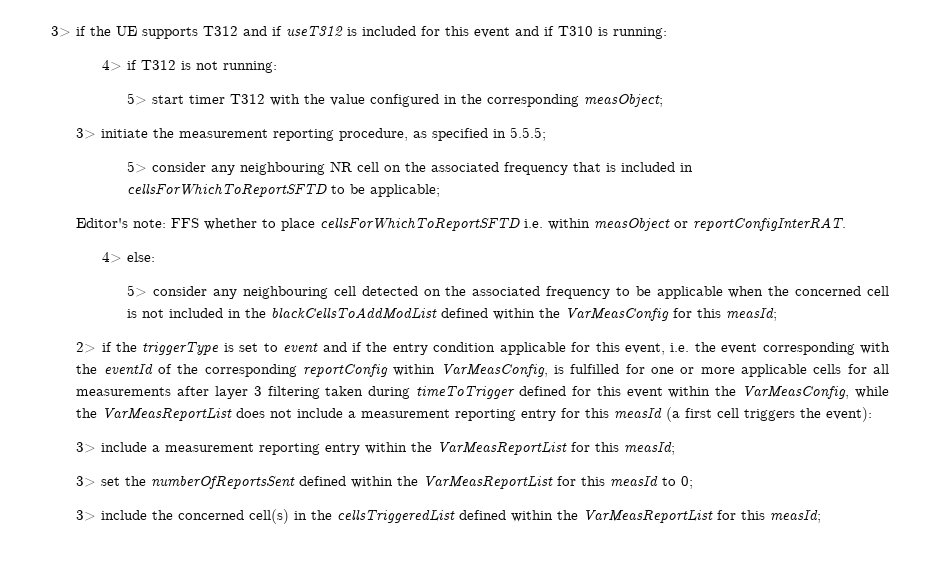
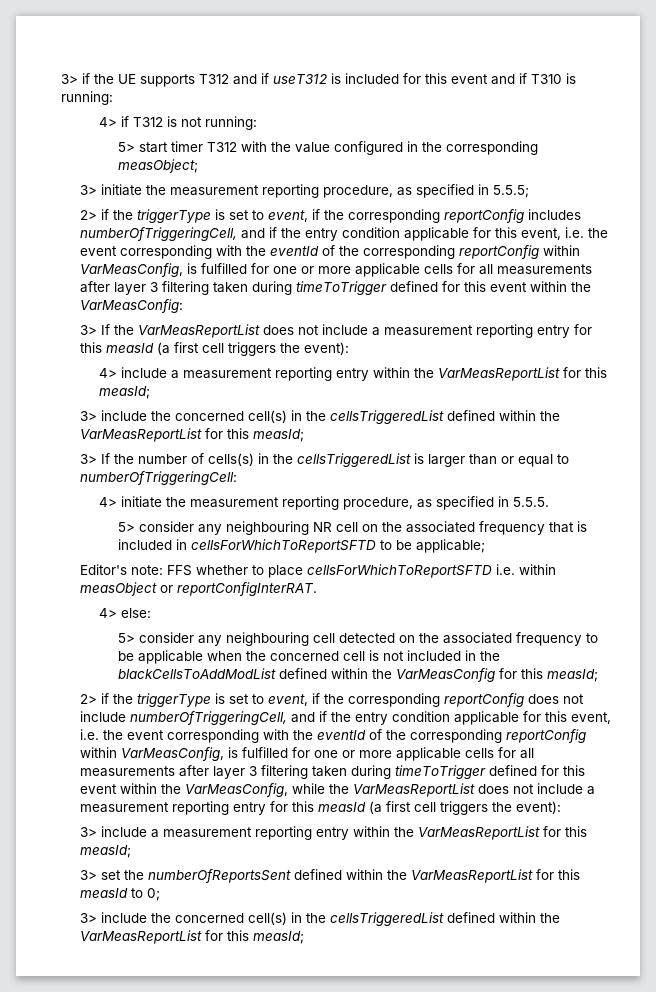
+ 2> if the triggerType is set to event, if the corresponding reportConfig includes numberOfTriggeringCell, and if the entry condition applicable for this event, i.e. the event corresponding with the eventId of the corresponding reportConfig within VarMeasConfig, is fulfilled for one or more applicable cells for all measurements after layer 3 filtering taken during timeToTrigger defined for this event within the VarMeasConfig:
+ 3> If the VarMeasReportList does not include a measurement reporting entry for this measId (a first cell triggers the event):
+ 4> include a measurement reporting entry within the VarMeasReportList for this measId;
+ 3> include the concerned cell(s) in the cellsTriggeredList defined within the VarMeasReportList for this measId;
+ 3> If the number of cells(s) in the cellsTriggeredList is larger than or equal to numberOfTriggeringCell:
+ 4> initiate the measurement reporting procedure, as specified in 5.5.5.
- 2> if the triggerType is set to event and if the entry condition applicable for this event, i.e. the event corresponding with the eventId of the corresponding reportConfig within VarMeasConfig, is fulfilled for one or more applicable cells for all measurements after layer 3 filtering taken during timeToTrigger defined for this event within the VarMeasConfig, while the VarMeasReportList does not include a measurement reporting entry for this measId (a first cell triggers the event):
+ 2> if the triggerType is set to event, if the corresponding reportConfig does not include numberOfTriggeringCell, and if the entry condition applicable for this event, i.e. the event corresponding with the eventId of the corresponding reportConfig within VarMeasConfig, is fulfilled for one or more applicable cells for all measurements after layer 3 filtering taken during timeToTrigger defined for this event within the VarMeasConfig, while the VarMeasReportList does not include a measurement reporting entry for this measId (a first cell triggers the event):

